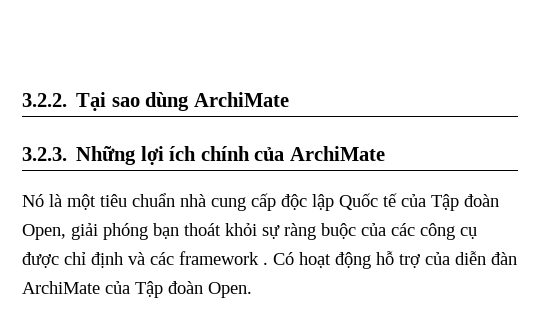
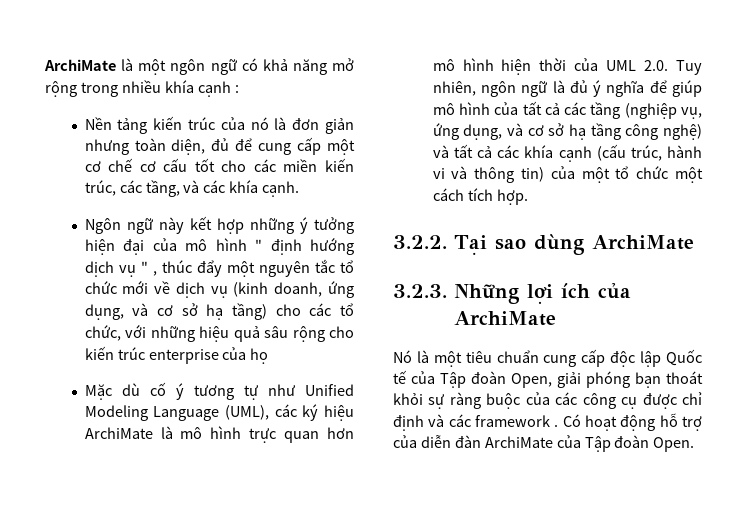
+ ArchiMate là một ngôn ngữ có khả năng mở rộng trong nhiều khía cạnh :
+ Nền tảng kiến trúc của nó là đơn giản nhưng toàn diện, đủ để cung cấp một cơ chế cơ cấu tốt cho các miền kiến trúc, các tầng, và các khía cạnh.
+ Ngôn ngữ này kết hợp những ý tưởng hiện đại của mô hình " định hướng dịch vụ " , thúc đẩy một nguyên tắc tổ chức mới về dịch vụ (kinh doanh, ứng dụng, và cơ sở hạ tầng) cho các tổ chức, với những hiệu quả sâu rộng cho kiến trúc enterprise của họ
+ Mặc dù cố ý tương tự như Unified Modeling Language (UML), các ký hiệu ArchiMate là mô hình trực quan hơn mô hình hiện thời của UML 2.0. Tuy nhiên, ngôn ngữ là đủ ý nghĩa để giúp mô hình của tất cả các tầng (nghiệp vụ, ứng dụng, và cơ sở hạ tầng công nghệ) và tất cả các khía cạnh (cấu trúc, hành vi và thông tin) của một tổ chức một cách tích hợp.
- 3.2.3. Những lợi ích chính của ArchiMate
+ 3.2.3. Những lợi ích của ArchiMate
- Nó là một tiêu chuẩn nhà cung cấp độc lập Quốc tế của Tập đoàn Open, giải phóng bạn thoát khỏi sự ràng buộc của các công cụ được chỉ định và các framework .
+ Nó là một tiêu chuẩn cung cấp độc lập Quốc tế của Tập đoàn Open, giải phóng bạn thoát khỏi sự ràng buộc của các công cụ được chỉ định và các framework .

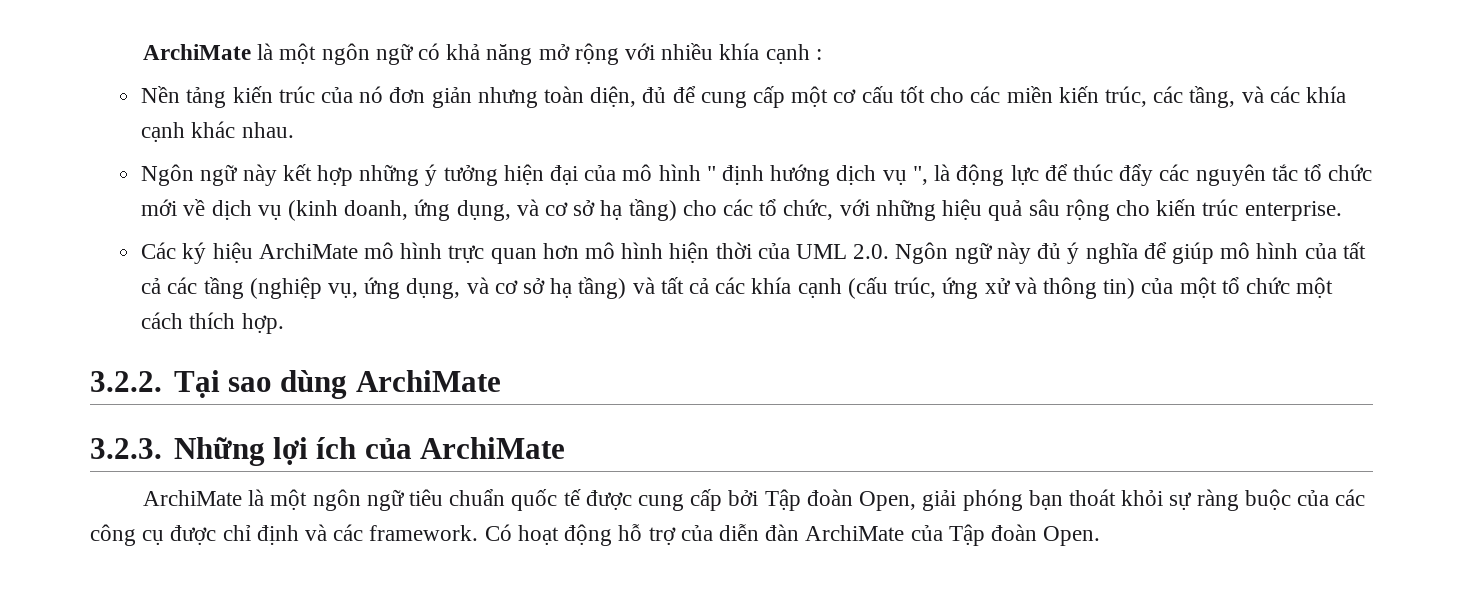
- ArchiMate là một ngôn ngữ có khả năng mở rộng trong nhiều khía cạnh :
+ ArchiMate là một ngôn ngữ có khả năng mở rộng với nhiều khía cạnh :
- Nền tảng kiến trúc của nó là đơn giản nhưng toàn diện, đủ để cung cấp một cơ chế cơ cấu tốt cho các miền kiến trúc, các tầng, và các khía cạnh.
+ Nền tảng kiến trúc của nó đơn giản nhưng toàn diện, đủ để cung cấp một cơ cấu tốt cho các miền kiến trúc, các tầng, và các khía cạnh khác nhau.
- Ngôn ngữ này kết hợp những ý tưởng hiện đại của mô hình " định hướng dịch vụ " , thúc đẩy một nguyên tắc tổ chức mới về dịch vụ (kinh doanh, ứng dụng, và cơ sở hạ tầng) cho các tổ chức, với những hiệu quả sâu rộng cho kiến trúc enterprise của họ
- Mặc dù cố ý tương tự như Unified Modeling Language (UML), các ký hiệu ArchiMate là mô hình trực quan hơn mô hình hiện thời của UML 2.0. Tuy nhiên, ngôn ngữ là đủ ý nghĩa để giúp mô hình của tất cả các tầng (nghiệp vụ, ứng dụng, và cơ sở hạ tầng công nghệ) và tất cả các khía cạnh (cấu trúc, hành vi và thông tin) của một tổ chức một cách tích hợp.
+ Ngôn ngữ này kết hợp những ý tưởng hiện đại của mô hình " định hướng dịch vụ ", là động lực để thúc đẩy các nguyên tắc tổ chức mới về dịch vụ (kinh doanh, ứng dụng, và cơ sở hạ tầng) cho các tổ chức, với những hiệu quả sâu rộng cho kiến trúc enterprise.
+ Các ký hiệu ArchiMate mô hình trực quan hơn mô hình hiện thời của UML 2.0. Ngôn ngữ này đủ ý nghĩa để giúp mô hình của tất cả các tầng (nghiệp vụ, ứng dụng, và cơ sở hạ tầng) và tất cả các khía cạnh (cấu trúc, ứng xử và thông tin) của một tổ chức một cách thích hợp.
- Nó là một tiêu chuẩn cung cấp độc lập Quốc tế của Tập đoàn Open, giải phóng bạn thoát khỏi sự ràng buộc của các công cụ được chỉ định và các framework .
+ ArchiMate là một ngôn ngữ tiêu chuẩn quốc tế được cung cấp bởi Tập đoàn Open, giải phóng bạn thoát khỏi sự ràng buộc của các công cụ được chỉ định và các framework.

